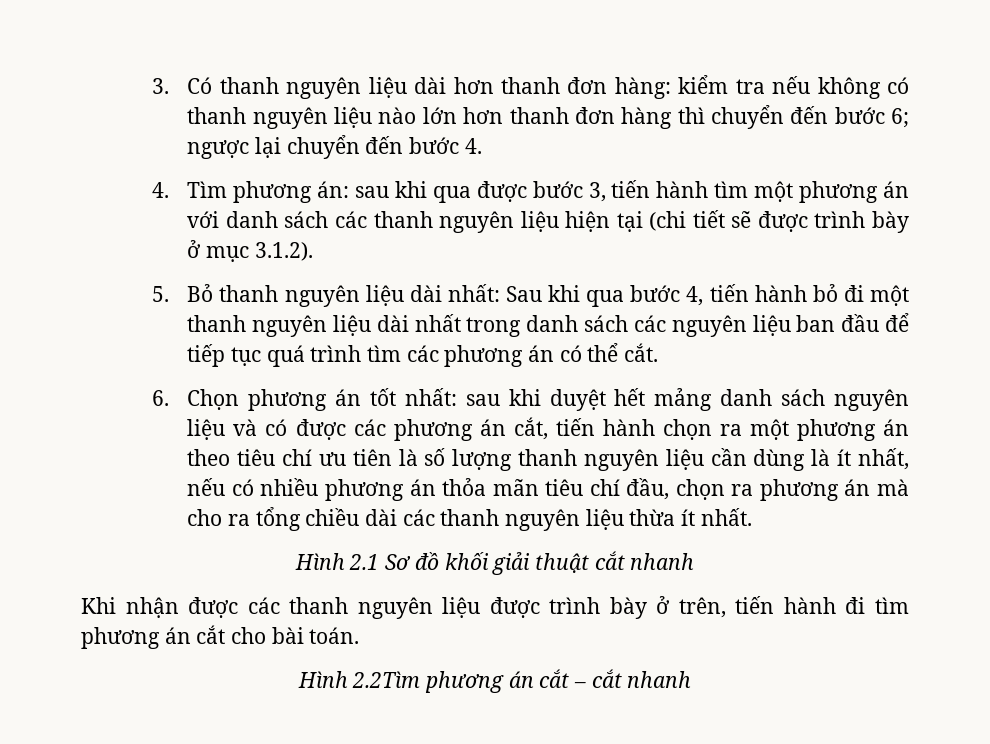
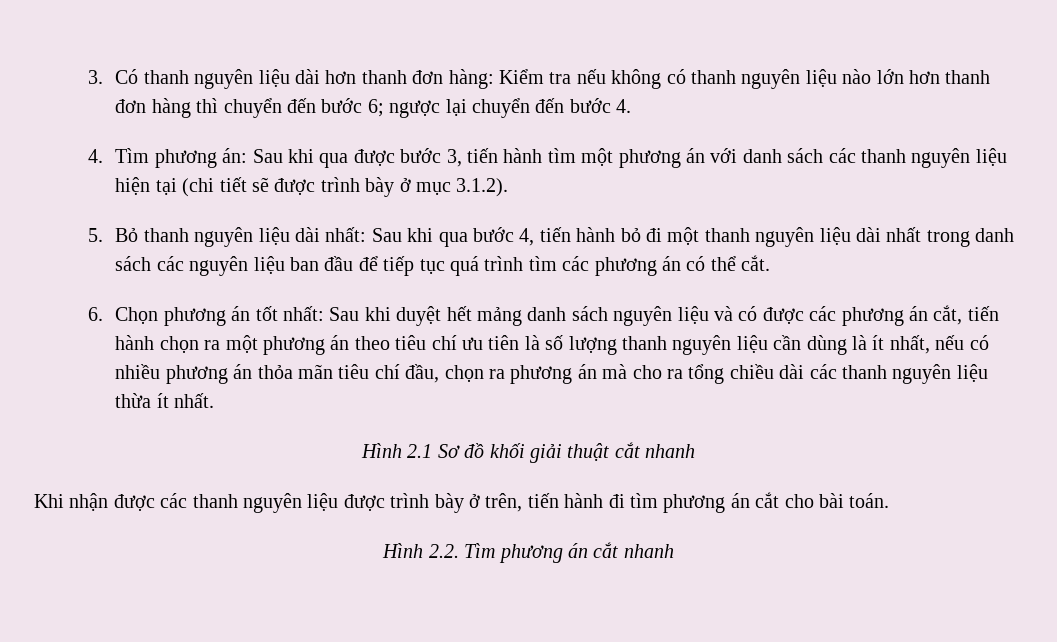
- 3. Có thanh nguyên liệu dài hơn thanh đơn hàng: kiểm tra nếu không có thanh nguyên liệu nào lớn hơn thanh đơn hàng thì chuyển đến bước 6; ngược lại chuyển đến bước 4.
+ 3. Có thanh nguyên liệu dài hơn thanh đơn hàng: Kiểm tra nếu không có thanh nguyên liệu nào lớn hơn thanh đơn hàng thì chuyển đến bước 6; ngược lại chuyển đến bước 4.
- 4. Tìm phương án: sau khi qua được bước 3, tiến hành tìm một phương án với danh sách các thanh nguyên liệu hiện tại (chi tiết sẽ được trình bày ở mục 3.1.2).
+ 4. Tìm phương án: Sau khi qua được bước 3, tiến hành tìm một phương án với danh sách các thanh nguyên liệu hiện tại (chi tiết sẽ được trình bày ở mục 3.1.2).
- sau khi duyệt hết mảng danh sách nguyên liệu và có được các phương án cắt, tiến hành chọn ra một phương án theo tiêu chí ưu tiên là số lượng thanh nguyên liệu cần dùng là ít nhất, nếu có nhiều phương án thỏa mãn tiêu chí đầu, chọn ra phương án mà cho ra tổng chiều dài các thanh nguyên liệu thừa ít nhất.
+ Sau khi duyệt hết mảng danh sách nguyên liệu và có được các phương án cắt, tiến hành chọn ra một phương án theo tiêu chí ưu tiên là số lượng thanh nguyên liệu cần dùng là ít nhất, nếu có nhiều phương án thỏa mãn tiêu chí đầu, chọn ra phương án mà cho ra tổng chiều dài các thanh nguyên liệu thừa ít nhất.
- Hình 2.2Tìm phương án cắt – cắt nhanh
+ Hình 2.2. Tìm phương án cắt nhanh

